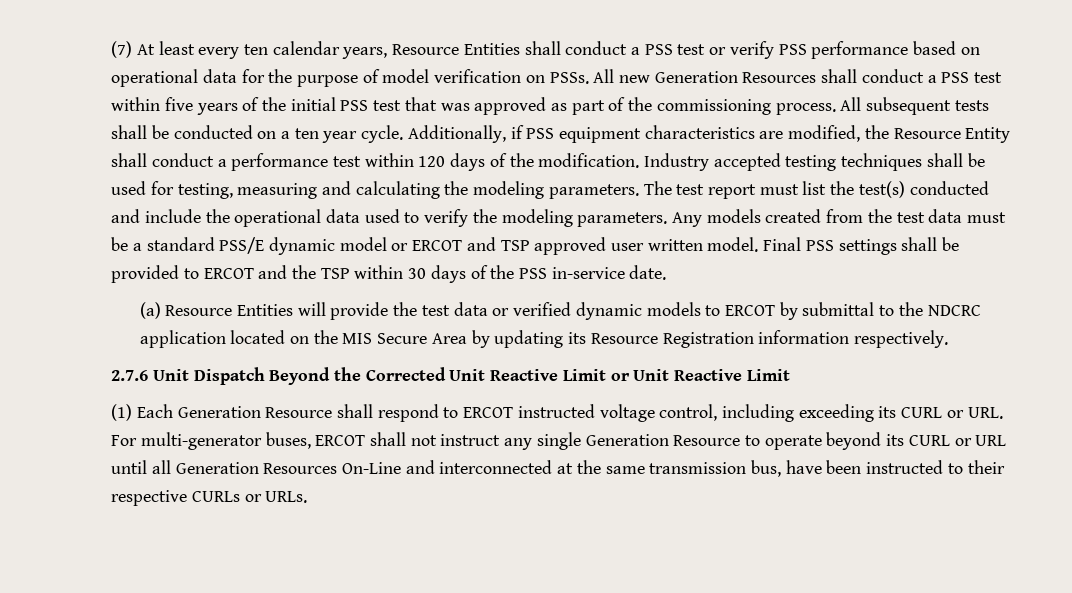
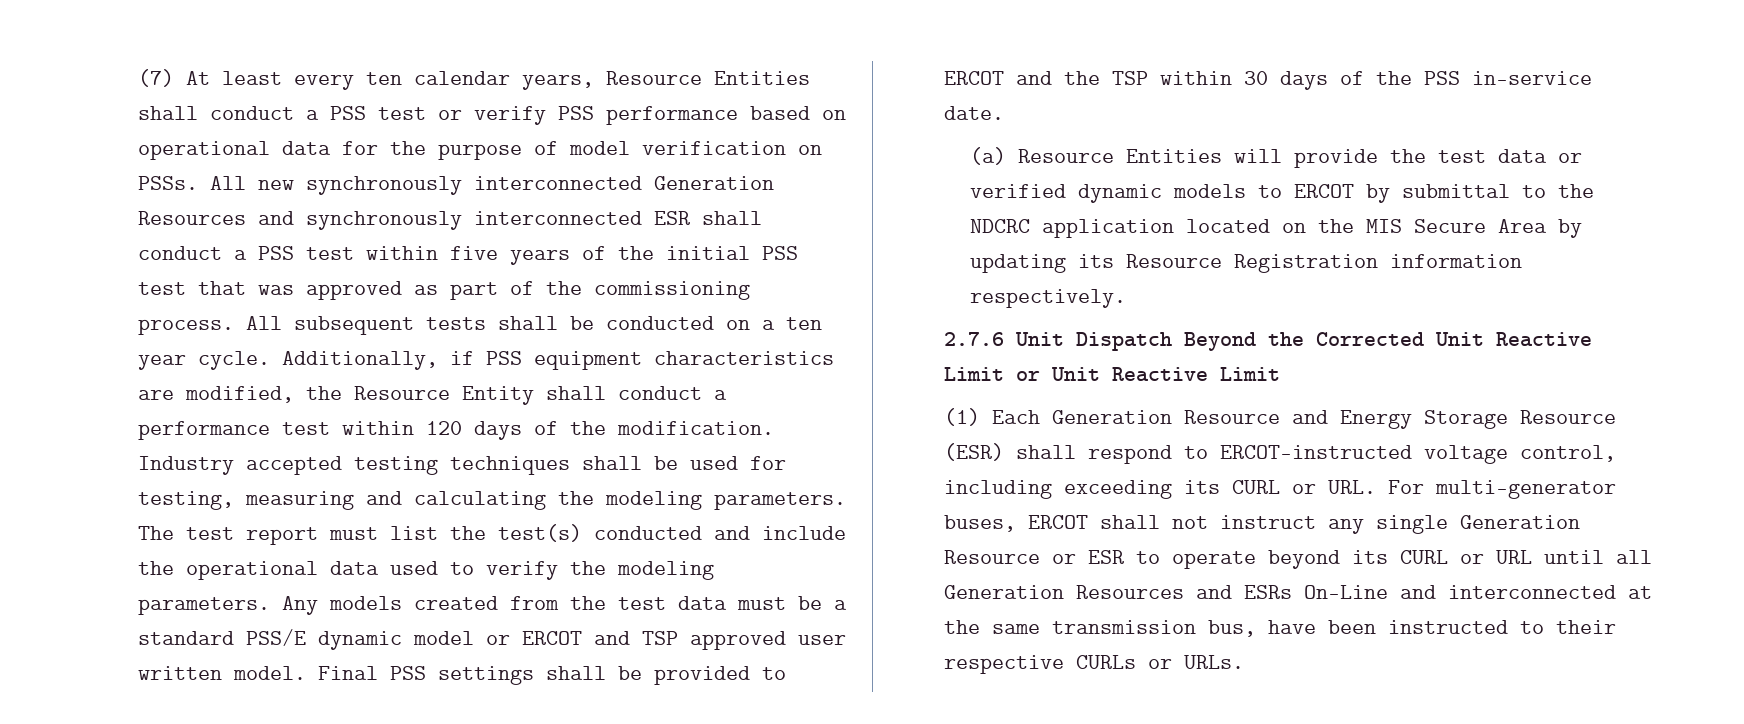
- All new Generation Resources shall conduct a PSS test within five years of the initial PSS test that was approved as part of the commissioning process.
+ All new synchronously interconnected Generation Resources and synchronously interconnected ESR shall conduct a PSS test within five years of the initial PSS test that was approved as part of the commissioning process.
- (1) Each Generation Resource shall respond to ERCOT instructed voltage control, including exceeding its CURL or URL. For multi-generator buses, ERCOT shall not instruct any single Generation Resource to operate beyond its CURL or URL until all Generation Resources On-Line and interconnected at the same transmission bus, have been instructed to their respective CURLs or URLs.
+ (1) Each Generation Resource and Energy Storage Resource (ESR) shall respond to ERCOT-instructed voltage control, including exceeding its CURL or URL. For multi-generator buses, ERCOT shall not instruct any single Generation Resource or ESR to operate beyond its CURL or URL until all Generation Resources and ESRs On-Line and interconnected at the same transmission bus, have been instructed to their respective CURLs or URLs.

